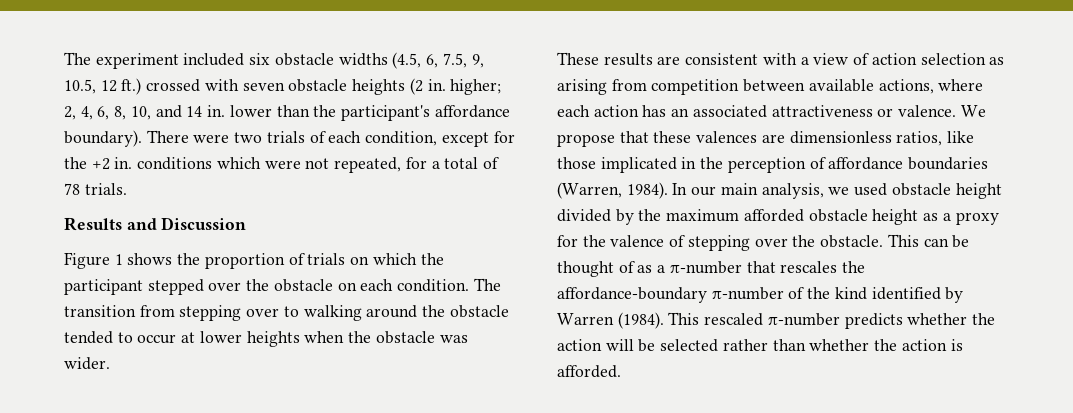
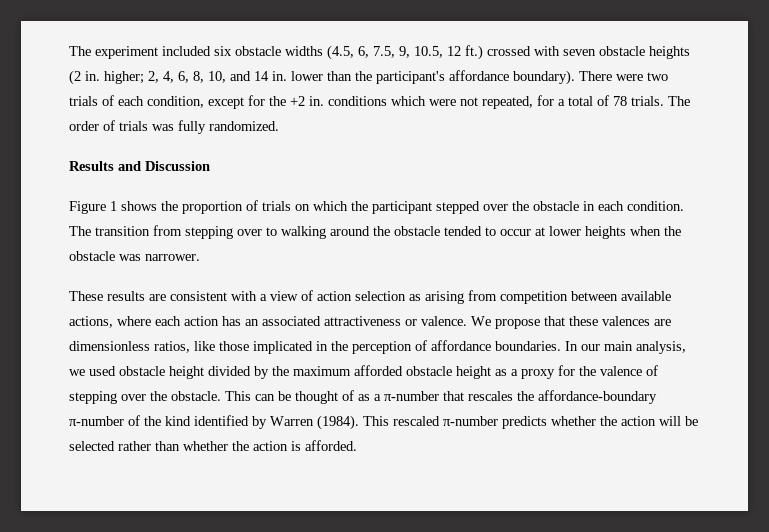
+ The order of trials was fully randomized.
- Figure 1 shows the proportion of trials on which the participant stepped over the obstacle on each condition.
+ Figure 1 shows the proportion of trials on which the participant stepped over the obstacle in each condition.
- The transition from stepping over to walking around the obstacle tended to occur at lower heights when the obstacle was wider.
+ The transition from stepping over to walking around the obstacle tended to occur at lower heights when the obstacle was narrower.
- We propose that these valences are dimensionless ratios, like those implicated in the perception of affordance boundaries (Warren, 1984).
+ We propose that these valences are dimensionless ratios, like those implicated in the perception of affordance boundaries.

